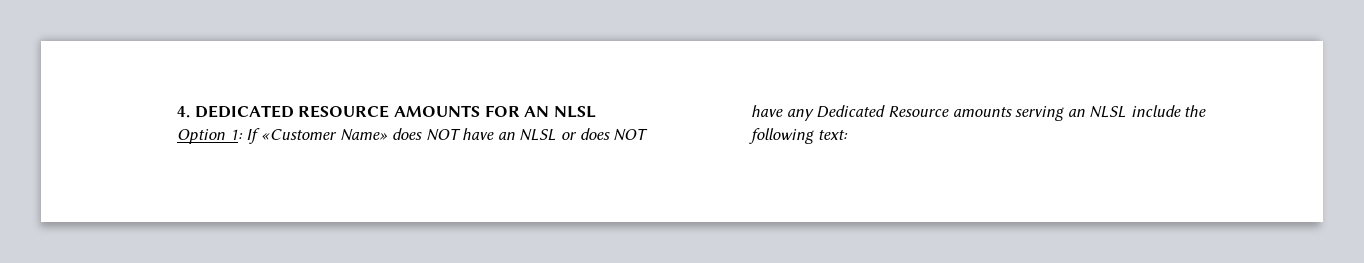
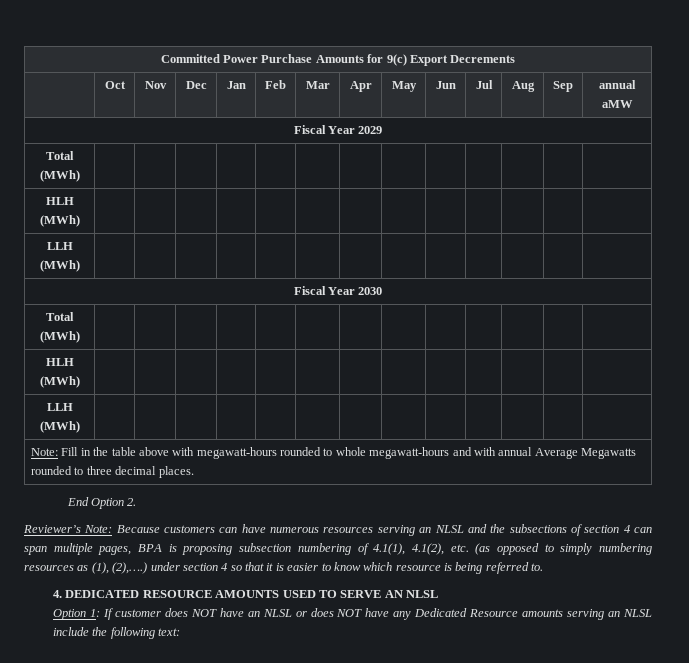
+ Committed Power Purchase Amounts for 9(c) Export Decrements
+ | Oct | Nov | Dec | Jan | Feb | Mar | Apr | May | Jun | Jul | Aug | Sep | annual aMW
+ Fiscal Year 2029
+ Total (MWh) | | | | | | | | | | | | |
+ HLH (MWh) | | | | | | | | | | | | |
+ LLH (MWh) | | | | | | | | | | | | |
+ Fiscal Year 2030
+ Total (MWh) | | | | | | | | | | | | |
+ HLH (MWh) | | | | | | | | | | | | |
+ LLH (MWh) | | | | | | | | | | | | |
+ Note: Fill in the table above with megawatt-hours rounded to whole megawatt-hours and with annual Average Megawatts rounded to three decimal places.
+ End Option 2.
+ Reviewer’s Note: Because customers can have numerous resources serving an NLSL and the subsections of section 4 can span multiple pages, BPA is proposing subsection numbering of 4.1(1), 4.1(2), etc. (as opposed to simply numbering resources as (1), (2),….) under section 4 so that it is easier to know which resource is being referred to.
- 4. DEDICATED RESOURCE AMOUNTS FOR AN NLSL
+ 4. DEDICATED RESOURCE AMOUNTS USED TO SERVE AN NLSL
- Option 1: If «Customer Name» does NOT have an NLSL or does NOT have any Dedicated Resource amounts serving an NLSL include the following text:
+ Option 1: If customer does NOT have an NLSL or does NOT have any Dedicated Resource amounts serving an NLSL include the following text:

